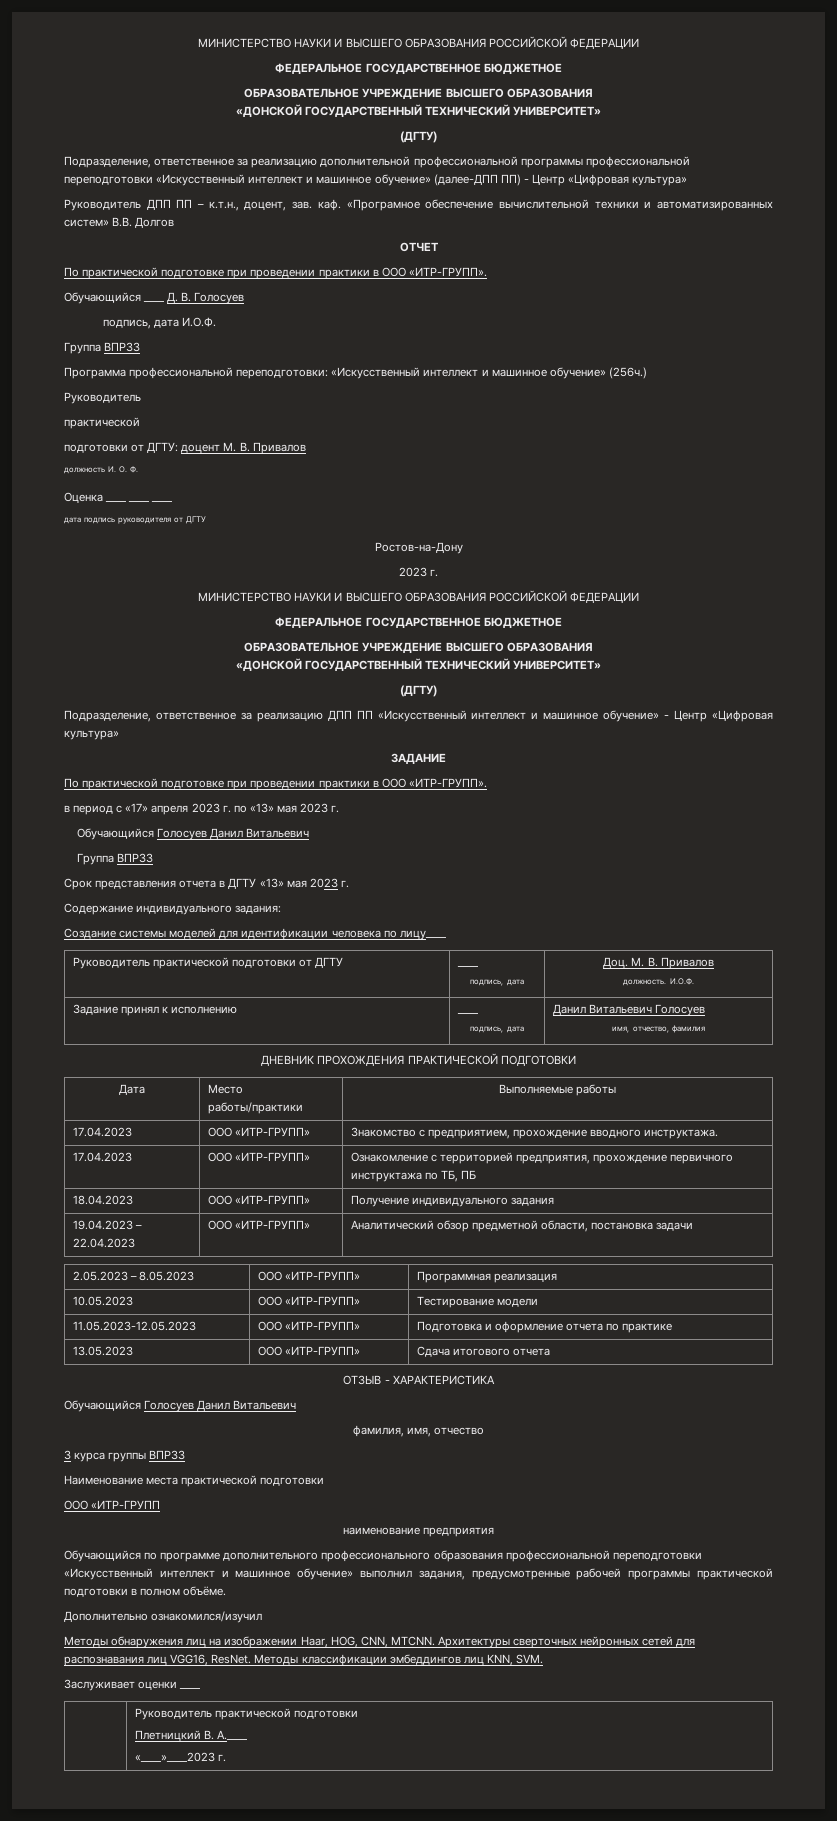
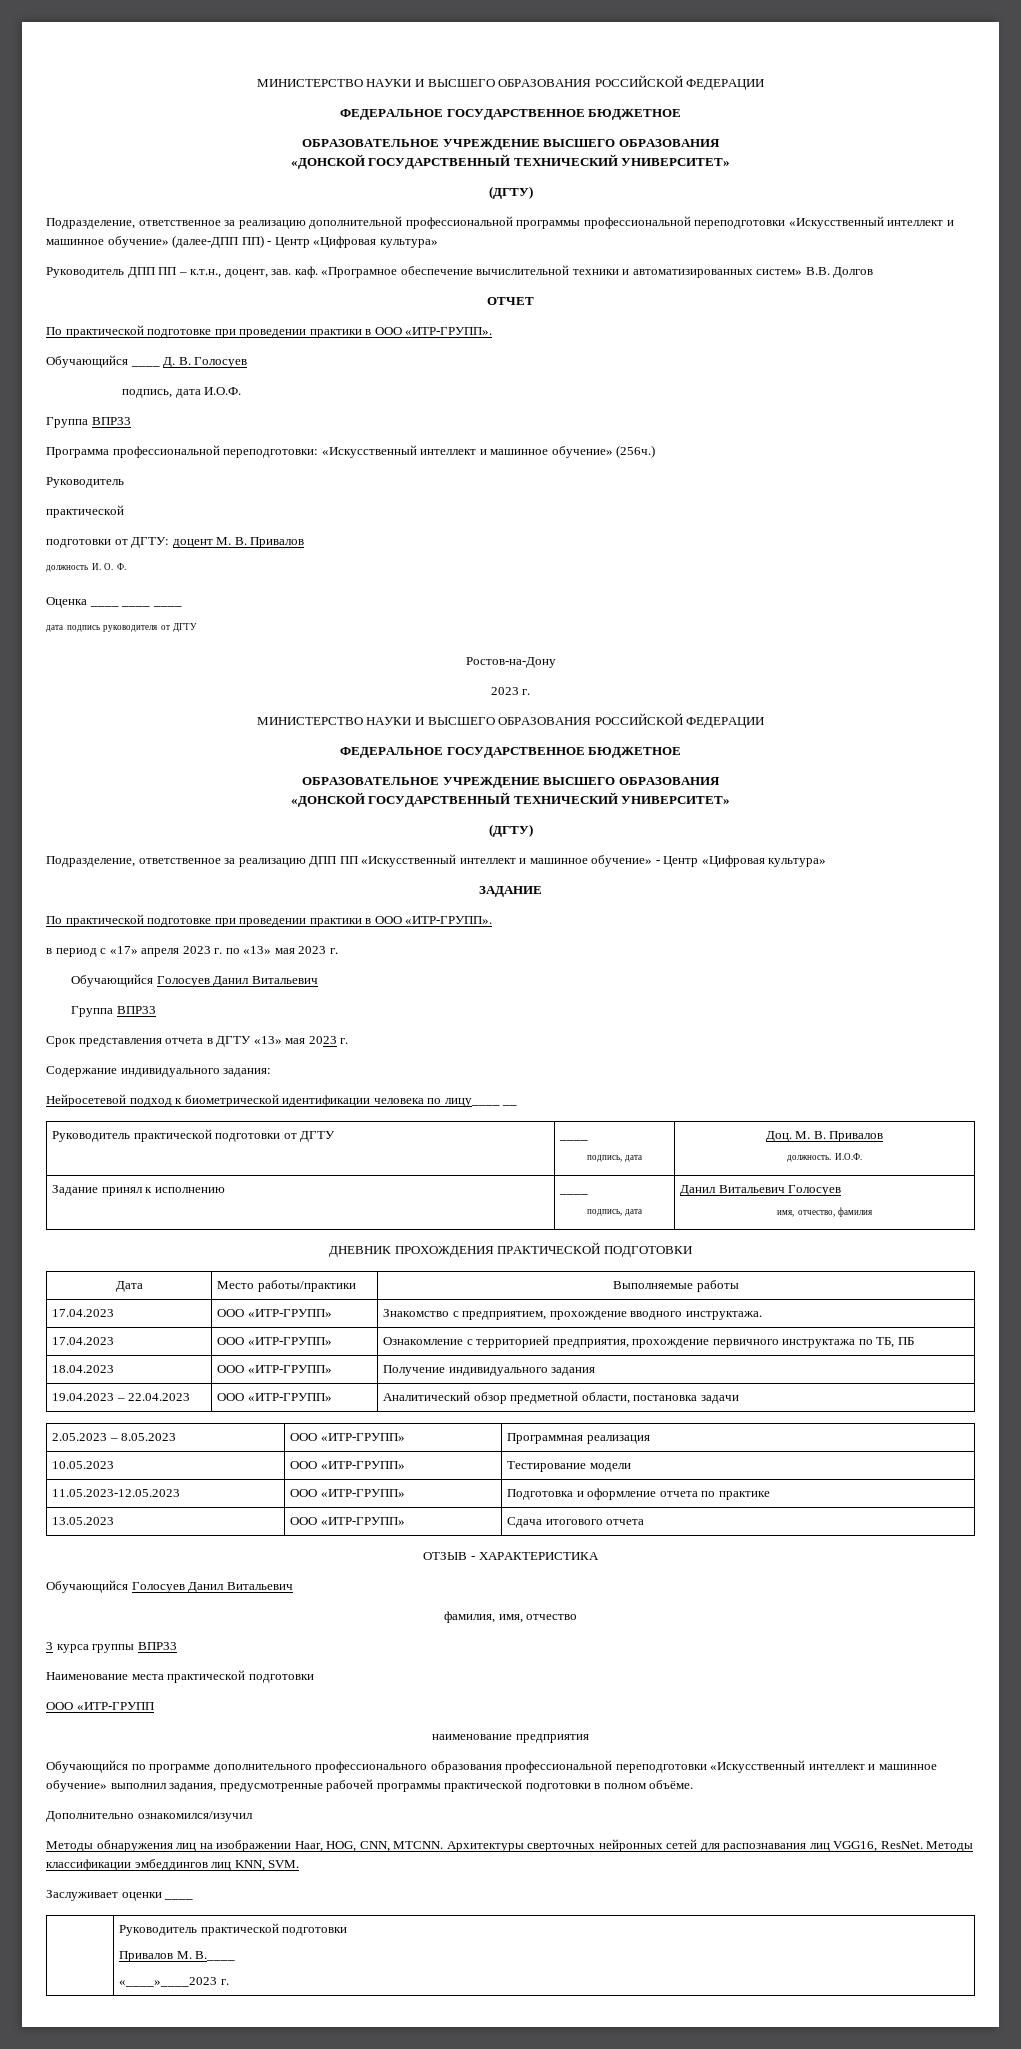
- Создание системы моделей для идентификации человека по лицу____
+ Нейросетевой подход к биометрической идентификации человека по лицу____ __
  | Руководитель практической подготовки
- Плетницкий В. А.____
+ Привалов М. В.____

